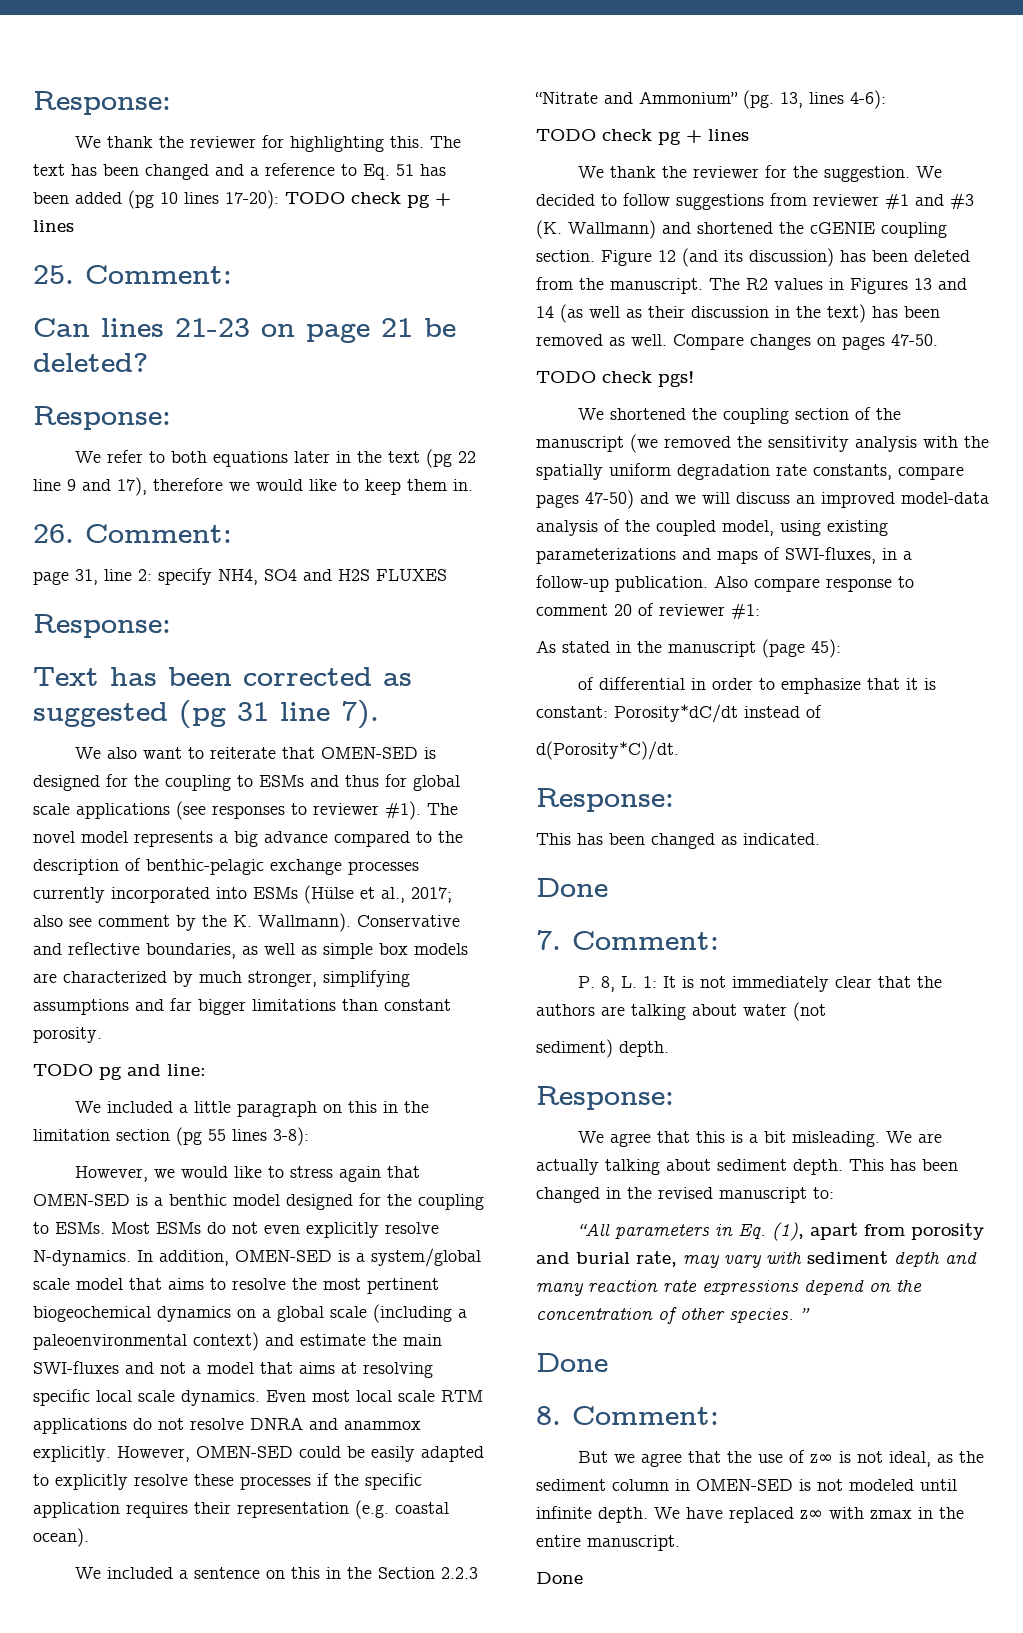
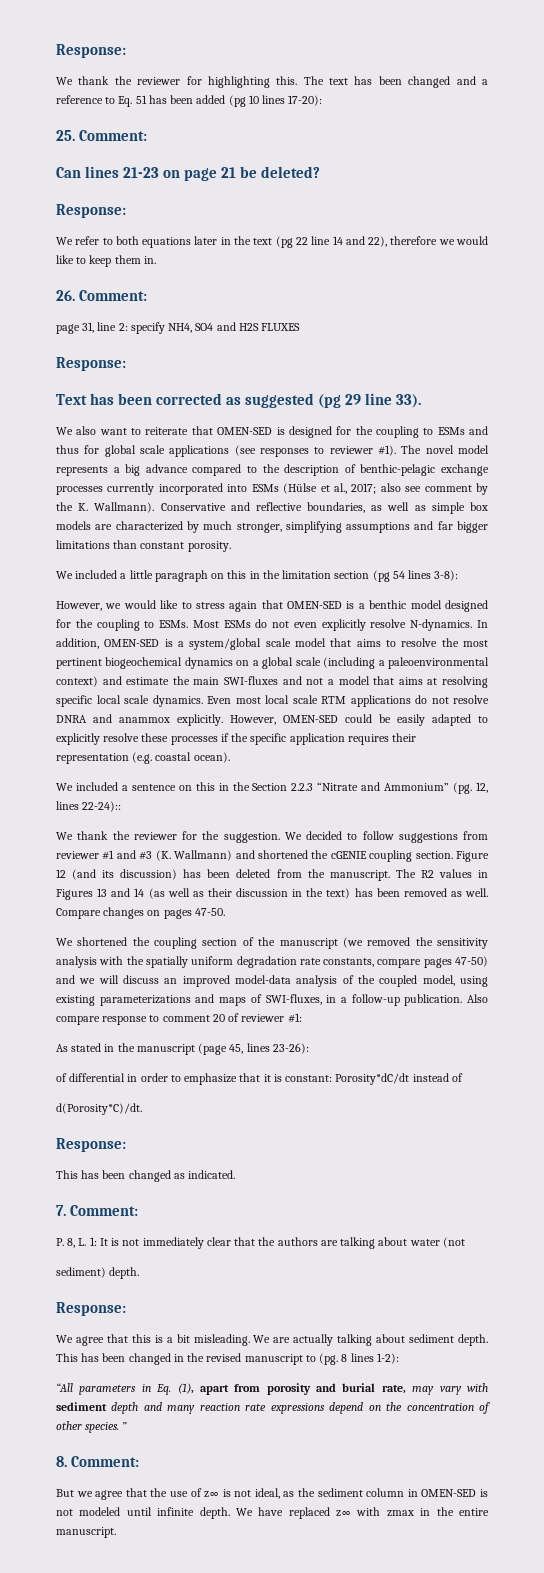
- The text has been changed and a reference to Eq. 51 has been added (pg 10 lines 17-20): TODO check pg + lines
+ The text has been changed and a reference to Eq. 51 has been added (pg 10 lines 17-20):
- We refer to both equations later in the text (pg 22 line 9 and 17), therefore we would like to keep them in.
+ We refer to both equations later in the text (pg 22 line 14 and 22), therefore we would like to keep them in.
- Text has been corrected as suggested (pg 31 line 7).
+ Text has been corrected as suggested (pg 29 line 33).
- TODO pg and line:
- We included a little paragraph on this in the limitation section (pg 55 lines 3-8):
+ We included a little paragraph on this in the limitation section (pg 54 lines 3-8):
- 13, lines 4-6):
- TODO check pg + lines
+ 12, lines 22-24)::
- TODO check pgs!
- As stated in the manuscript (page 45):
+ As stated in the manuscript (page 45, lines 23-26):
  This has been changed as indicated.
- Done
- This has been changed in the revised manuscript to:
+ This has been changed in the revised manuscript to (pg. 8 lines 1-2):
  “All parameters in Eq. (1), apart from porosity and burial rate, may vary with sediment depth and many reaction rate expressions depend on the concentration of other species. ”
- Done
  We have replaced z∞ with zmax in the entire manuscript.
- Done

